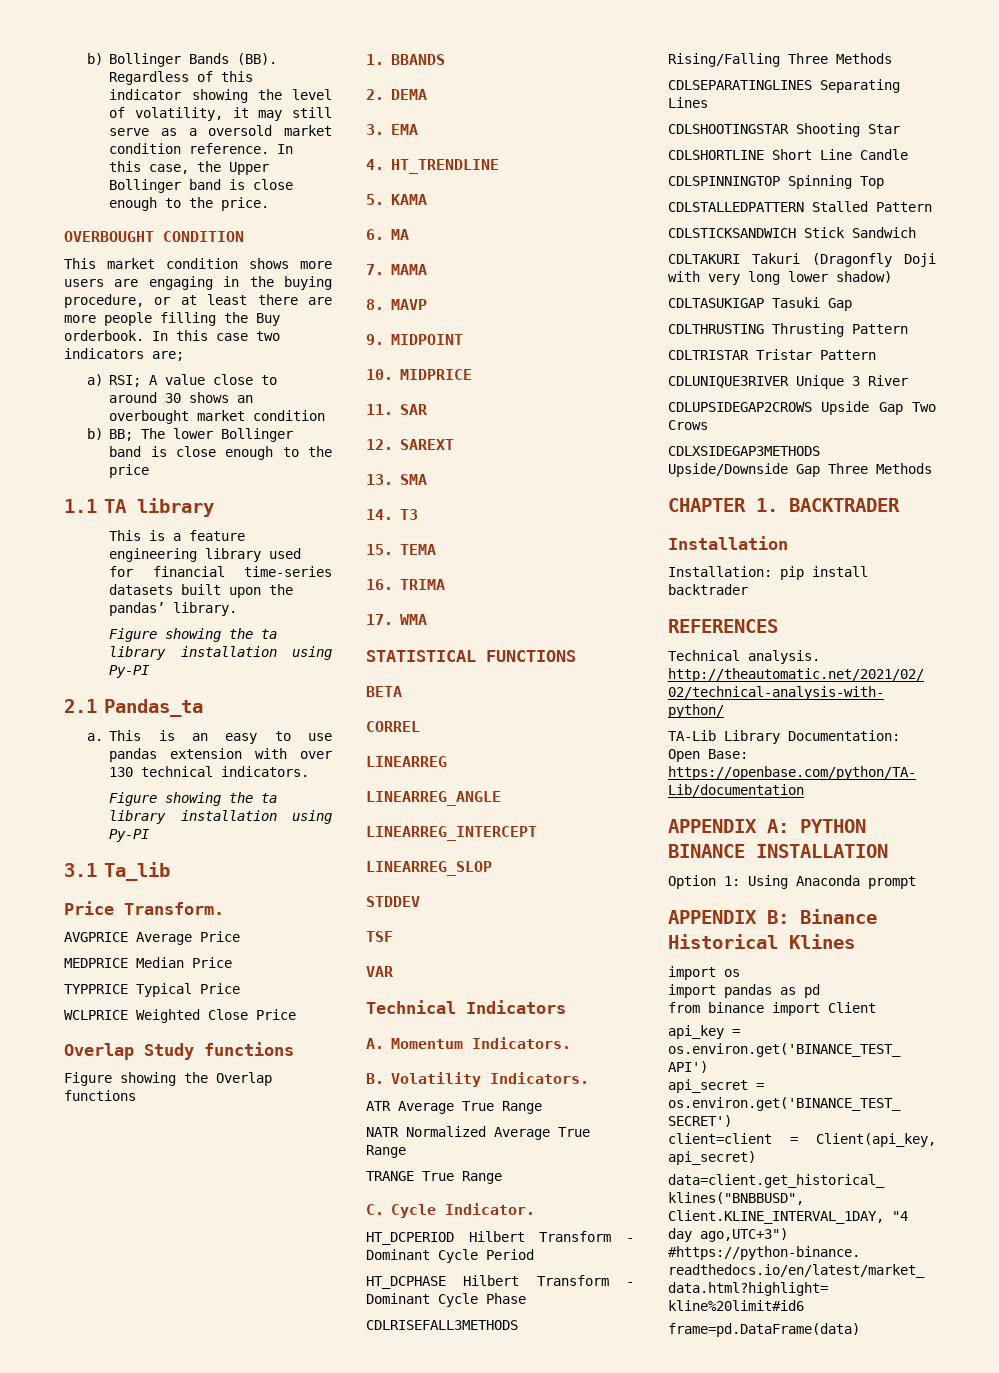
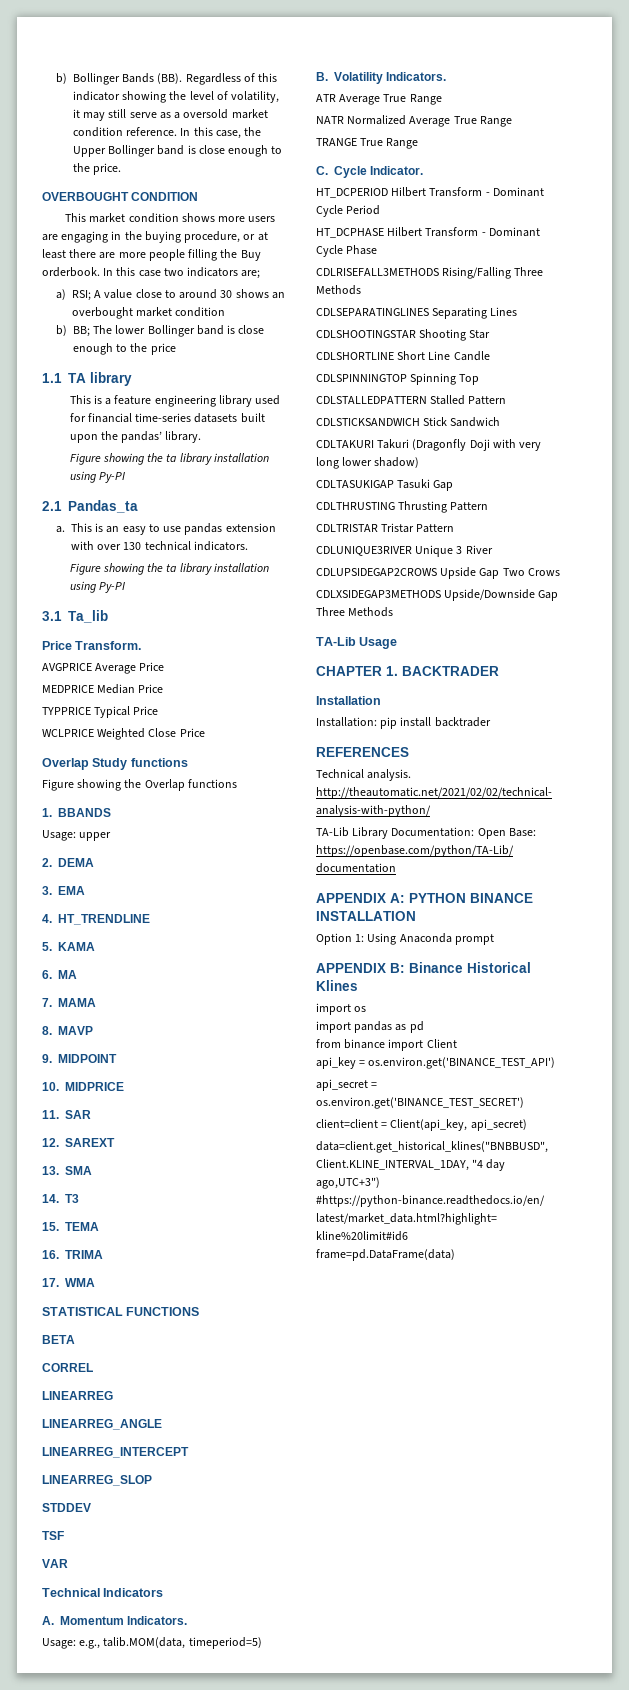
+ Usage: upper
+ Usage: e.g., talib.MOM(data, timeperiod=5)
+ TA-Lib Usage

